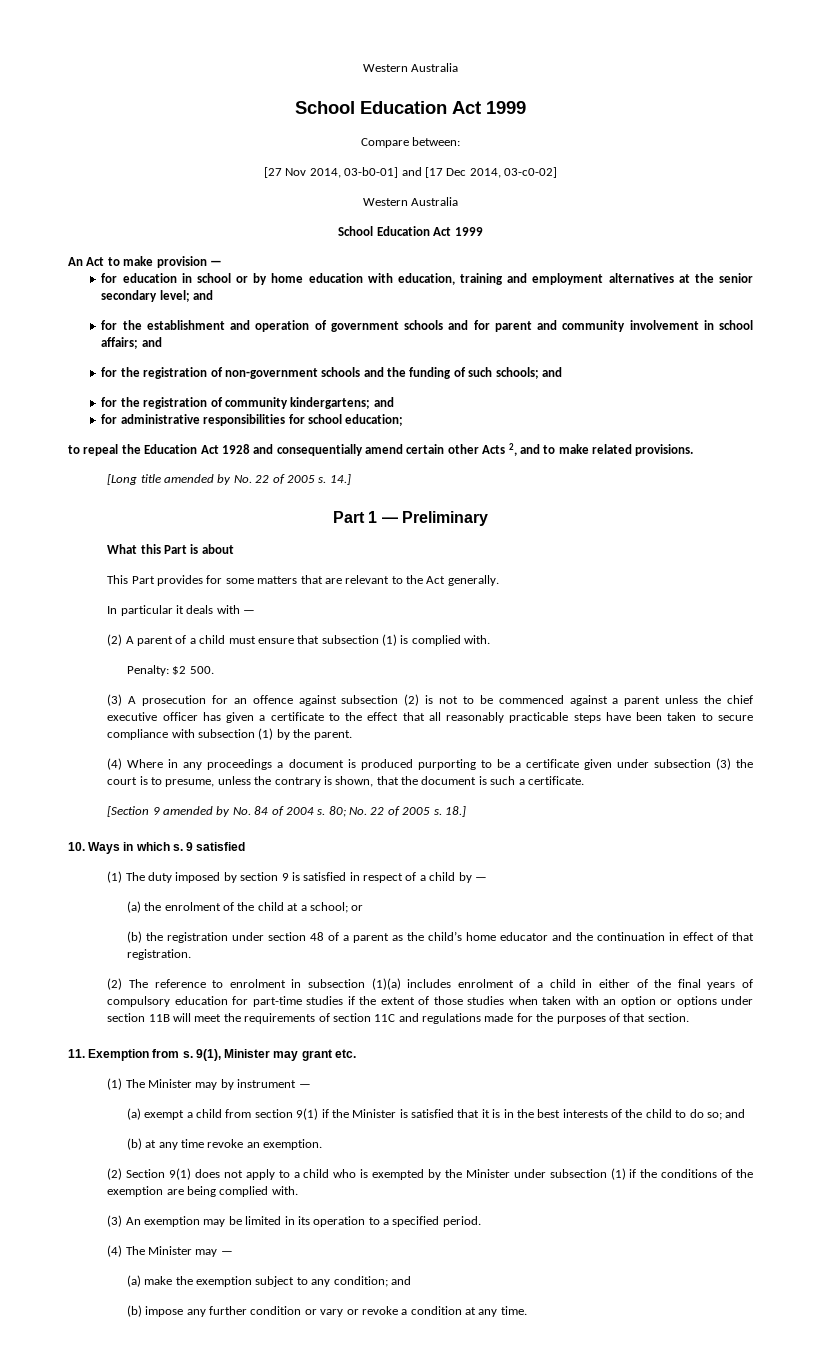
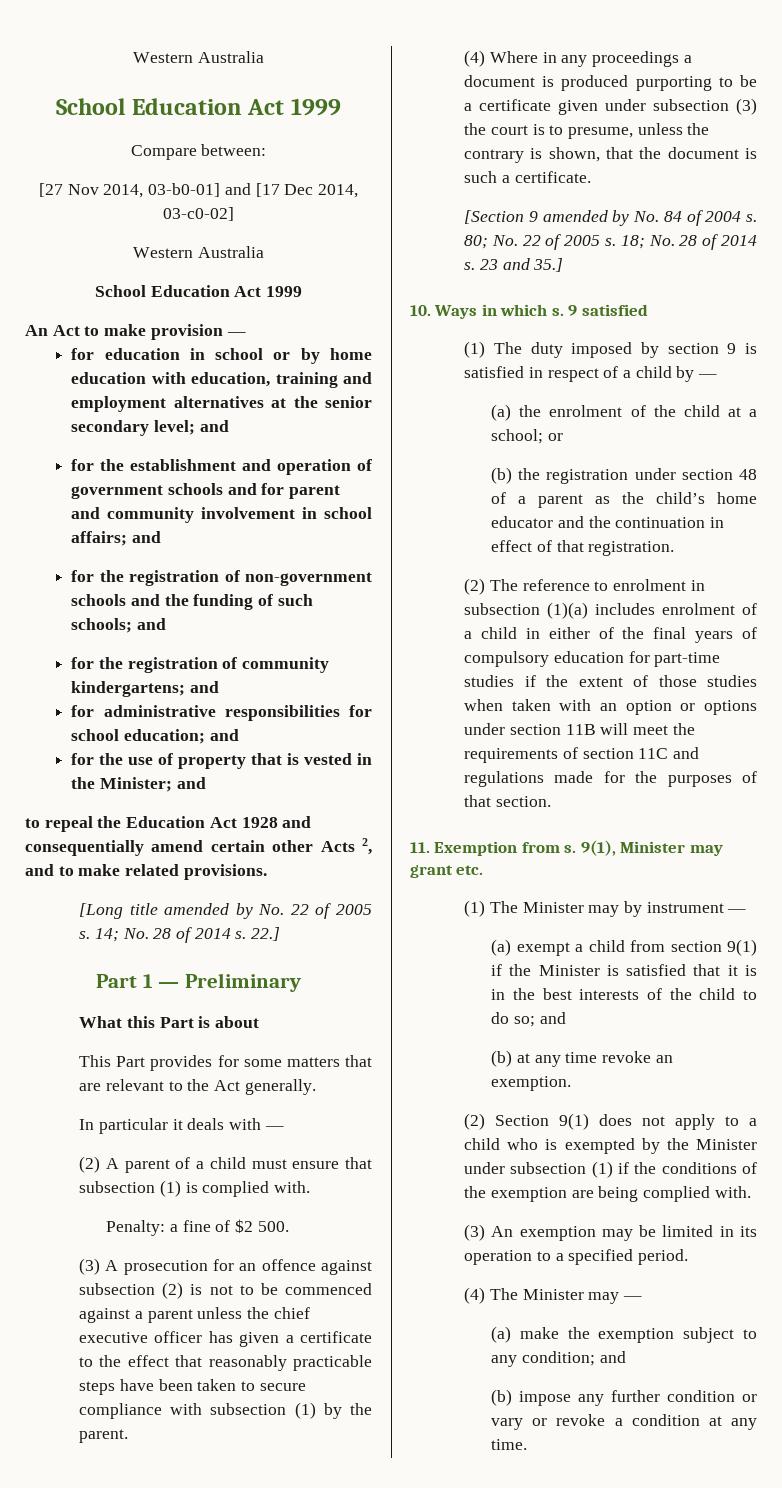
- for administrative responsibilities for school education;
+ for administrative responsibilities for school education; and
+ for the use of property that is vested in the Minister; and
- 14.]
+ 14; No. 28 of 2014 s. 22.]
- Penalty: $2 500.
+ Penalty: a fine of $2 500.
- (3) A prosecution for an offence against subsection (2) is not to be commenced against a parent unless the chief executive officer has given a certificate to the effect that all reasonably practicable steps have been taken to secure compliance with subsection (1) by the parent.
+ (3) A prosecution for an offence against subsection (2) is not to be commenced against a parent unless the chief executive officer has given a certificate to the effect that reasonably practicable steps have been taken to secure compliance with subsection (1) by the parent.
- 18.]
+ 18; No. 28 of 2014 s. 23 and 35.]

